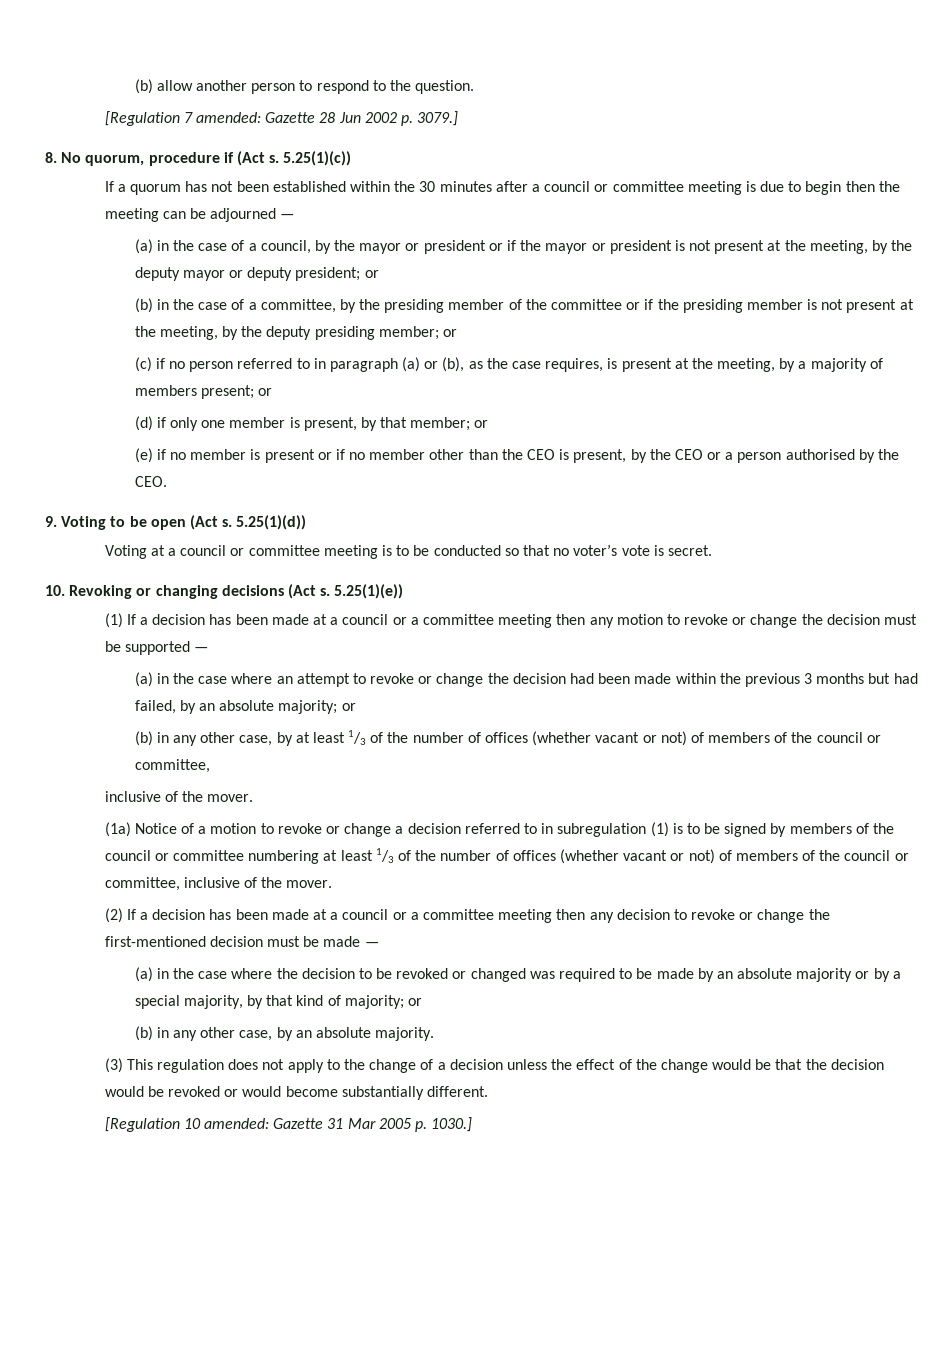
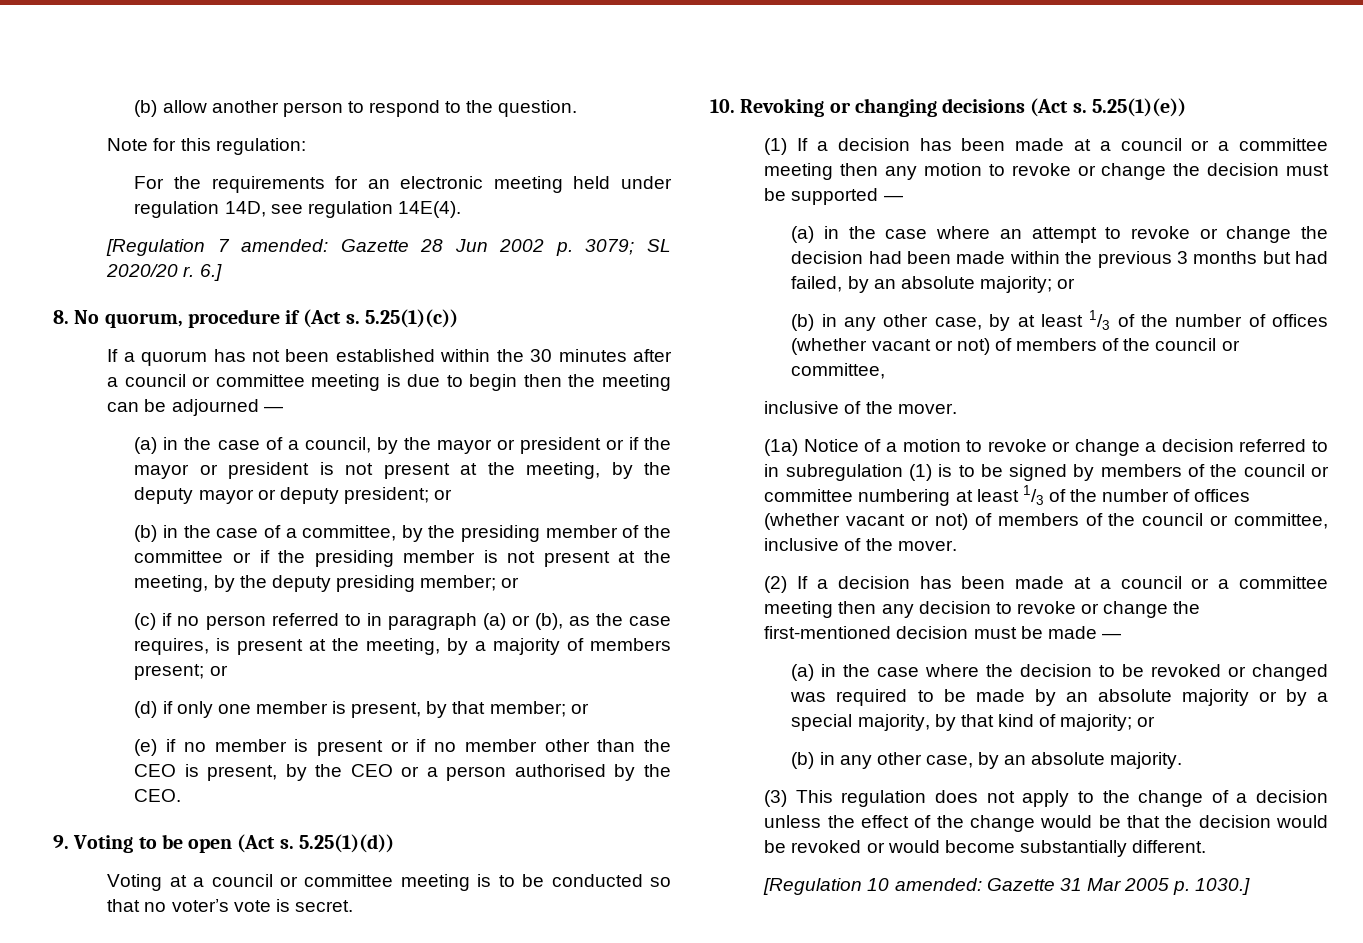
+ Note for this regulation:
+ For the requirements for an electronic meeting held under regulation 14D, see regulation 14E(4).
- [Regulation 7 amended: Gazette 28 Jun 2002 p. 3079.]
+ [Regulation 7 amended: Gazette 28 Jun 2002 p. 3079; SL 2020/20 r. 6.]

